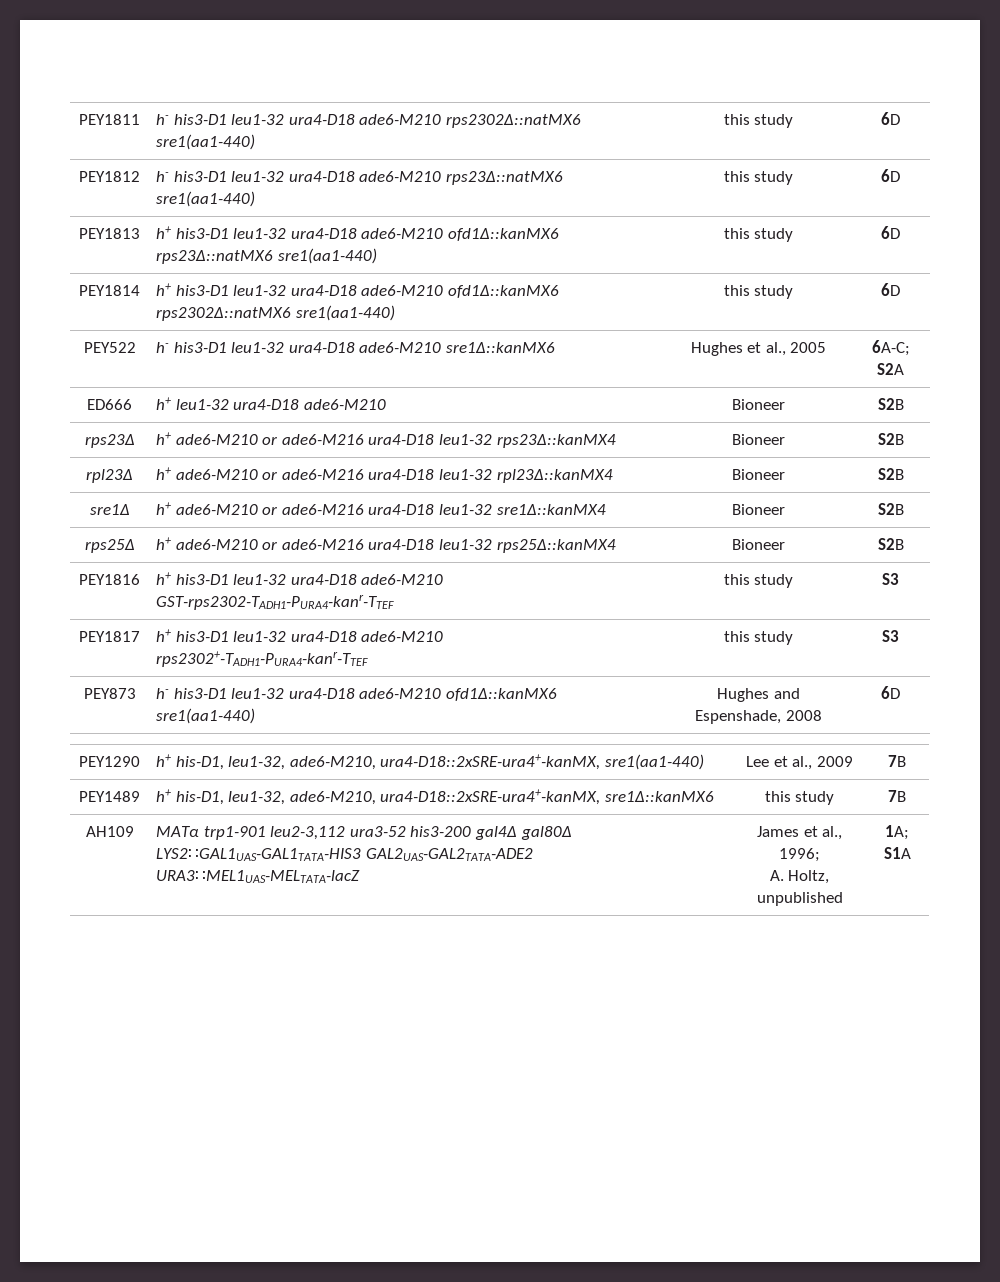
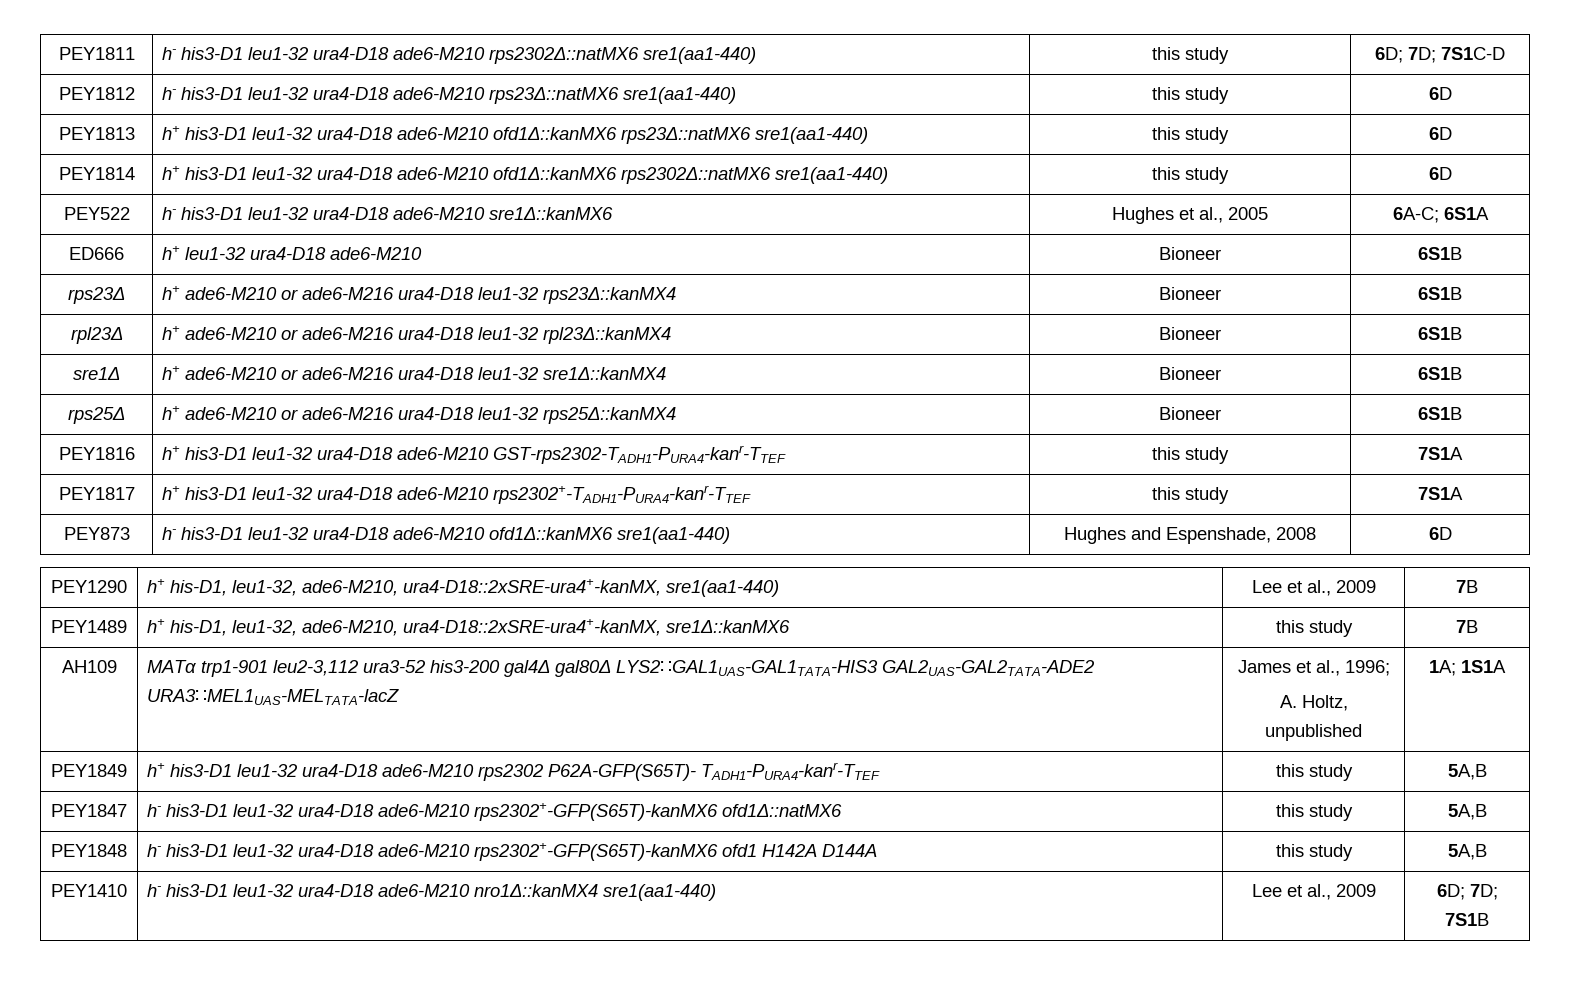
- PEY1811 | h- his3-D1 leu1-32 ura4-D18 ade6-M210 rps2302Δ::natMX6 sre1(aa1-440) | this study | 6D
+ PEY1811 | h- his3-D1 leu1-32 ura4-D18 ade6-M210 rps2302Δ::natMX6 sre1(aa1-440) | this study | 6D; 7D; 7S1C-D
- PEY522 | h- his3-D1 leu1-32 ura4-D18 ade6-M210 sre1Δ::kanMX6 | Hughes et al., 2005 | 6A-C; S2A
+ PEY522 | h- his3-D1 leu1-32 ura4-D18 ade6-M210 sre1Δ::kanMX6 | Hughes et al., 2005 | 6A-C; 6S1A
- ED666 | h+ leu1-32 ura4-D18 ade6-M210 | Bioneer | S2B
+ ED666 | h+ leu1-32 ura4-D18 ade6-M210 | Bioneer | 6S1B
- rps23Δ | h+ ade6-M210 or ade6-M216 ura4-D18 leu1-32 rps23Δ::kanMX4 | Bioneer | S2B
+ rps23Δ | h+ ade6-M210 or ade6-M216 ura4-D18 leu1-32 rps23Δ::kanMX4 | Bioneer | 6S1B
- rpl23Δ | h+ ade6-M210 or ade6-M216 ura4-D18 leu1-32 rpl23Δ::kanMX4 | Bioneer | S2B
+ rpl23Δ | h+ ade6-M210 or ade6-M216 ura4-D18 leu1-32 rpl23Δ::kanMX4 | Bioneer | 6S1B
- sre1Δ | h+ ade6-M210 or ade6-M216 ura4-D18 leu1-32 sre1Δ::kanMX4 | Bioneer | S2B
+ sre1Δ | h+ ade6-M210 or ade6-M216 ura4-D18 leu1-32 sre1Δ::kanMX4 | Bioneer | 6S1B
- rps25Δ | h+ ade6-M210 or ade6-M216 ura4-D18 leu1-32 rps25Δ::kanMX4 | Bioneer | S2B
+ rps25Δ | h+ ade6-M210 or ade6-M216 ura4-D18 leu1-32 rps25Δ::kanMX4 | Bioneer | 6S1B
- PEY1816 | h+ his3-D1 leu1-32 ura4-D18 ade6-M210 GST-rps2302-TADH1-PURA4-kanr-TTEF | this study | S3
+ PEY1816 | h+ his3-D1 leu1-32 ura4-D18 ade6-M210 GST-rps2302-TADH1-PURA4-kanr-TTEF | this study | 7S1A
- PEY1817 | h+ his3-D1 leu1-32 ura4-D18 ade6-M210 rps2302+-TADH1-PURA4-kanr-TTEF | this study | S3
+ PEY1817 | h+ his3-D1 leu1-32 ura4-D18 ade6-M210 rps2302+-TADH1-PURA4-kanr-TTEF | this study | 7S1A
  AH109 | MATα trp1-901 leu2-3,112 ura3-52 his3-200 gal4Δ gal80Δ LYS2∷GAL1UAS-GAL1TATA-HIS3 GAL2UAS-GAL2TATA-ADE2 URA3∷MEL1UAS-MELTATA-lacZ | James et al., 1996;
- A. Holtz, unpublished | 1A; S1A
+ A. Holtz, unpublished | 1A; 1S1A
+ PEY1849 | h+ his3-D1 leu1-32 ura4-D18 ade6-M210 rps2302 P62A-GFP(S65T)- TADH1-PURA4-kanr-TTEF | this study | 5A,B
+ PEY1847 | h- his3-D1 leu1-32 ura4-D18 ade6-M210 rps2302+-GFP(S65T)-kanMX6 ofd1Δ::natMX6 | this study | 5A,B
+ PEY1848 | h- his3-D1 leu1-32 ura4-D18 ade6-M210 rps2302+-GFP(S65T)-kanMX6 ofd1 H142A D144A | this study | 5A,B
+ PEY1410 | h- his3-D1 leu1-32 ura4-D18 ade6-M210 nro1Δ::kanMX4 sre1(aa1-440) | Lee et al., 2009 | 6D; 7D; 7S1B

